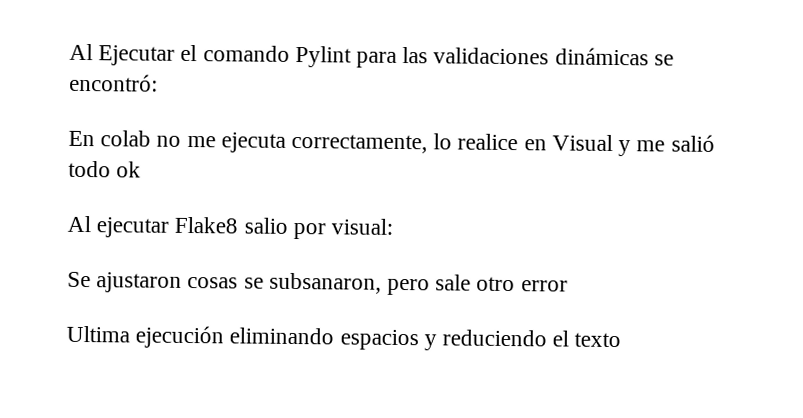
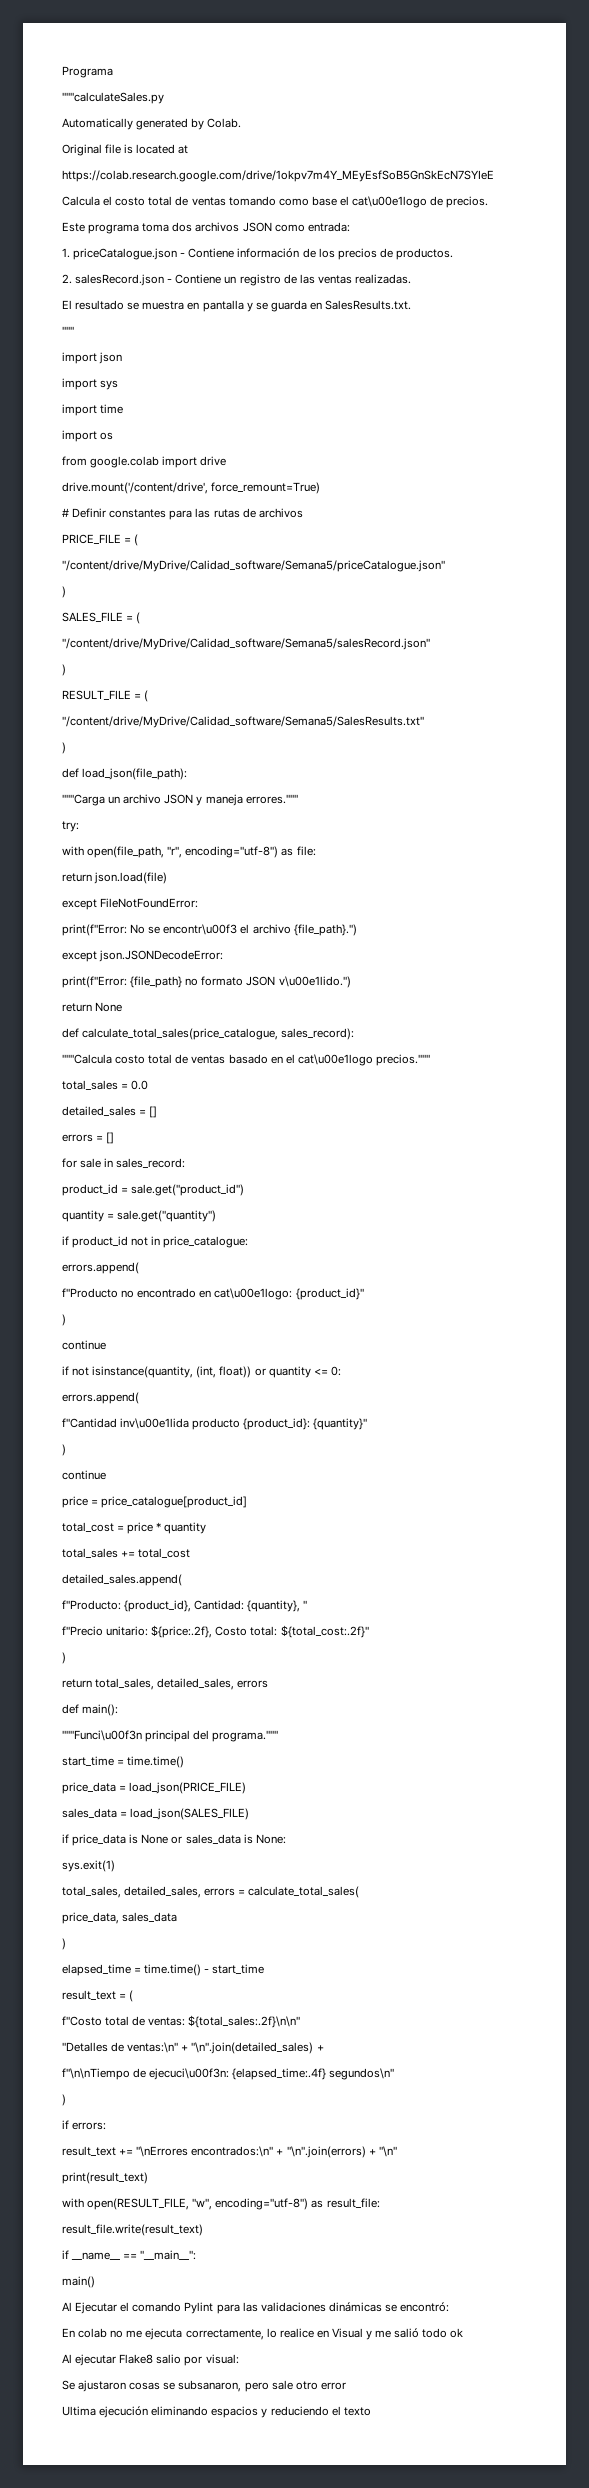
+ Programa
+ """calculateSales.py
+ Automatically generated by Colab.
+ Original file is located at
+ https://colab.research.google.com/drive/1okpv7m4Y_MEyEsfSoB5GnSkEcN7SYIeE
+ Calcula el costo total de ventas tomando como base el cat\u00e1logo de precios.
+ Este programa toma dos archivos JSON como entrada:
+ 1. priceCatalogue.json - Contiene información de los precios de productos.
+ 2. salesRecord.json - Contiene un registro de las ventas realizadas.
+ El resultado se muestra en pantalla y se guarda en SalesResults.txt.
+ """
+ import json
+ import sys
+ import time
+ import os
+ from google.colab import drive
+ drive.mount('/content/drive', force_remount=True)
+ # Definir constantes para las rutas de archivos
+ PRICE_FILE = (
+ "/content/drive/MyDrive/Calidad_software/Semana5/priceCatalogue.json"
+ )
+ SALES_FILE = (
+ "/content/drive/MyDrive/Calidad_software/Semana5/salesRecord.json"
+ )
+ RESULT_FILE = (
+ "/content/drive/MyDrive/Calidad_software/Semana5/SalesResults.txt"
+ )
+ def load_json(file_path):
+ """Carga un archivo JSON y maneja errores."""
+ try:
+ with open(file_path, "r", encoding="utf-8") as file:
+ return json.load(file)
+ except FileNotFoundError:
+ print(f"Error: No se encontr\u00f3 el archivo {file_path}.")
+ except json.JSONDecodeError:
+ print(f"Error: {file_path} no formato JSON v\u00e1lido.")
+ return None
+ def calculate_total_sales(price_catalogue, sales_record):
+ """Calcula costo total de ventas basado en el cat\u00e1logo precios."""
+ total_sales = 0.0
+ detailed_sales = []
+ errors = []
+ for sale in sales_record:
+ product_id = sale.get("product_id")
+ quantity = sale.get("quantity")
+ if product_id not in price_catalogue:
+ errors.append(
+ f"Producto no encontrado en cat\u00e1logo: {product_id}"
+ )
+ continue
+ if not isinstance(quantity, (int, float)) or quantity <= 0:
+ errors.append(
+ f"Cantidad inv\u00e1lida producto {product_id}: {quantity}"
+ )
+ continue
+ price = price_catalogue[product_id]
+ total_cost = price * quantity
+ total_sales += total_cost
+ detailed_sales.append(
+ f"Producto: {product_id}, Cantidad: {quantity}, "
+ f"Precio unitario: ${price:.2f}, Costo total: ${total_cost:.2f}"
+ )
+ return total_sales, detailed_sales, errors
+ def main():
+ """Funci\u00f3n principal del programa."""
+ start_time = time.time()
+ price_data = load_json(PRICE_FILE)
+ sales_data = load_json(SALES_FILE)
+ if price_data is None or sales_data is None:
+ sys.exit(1)
+ total_sales, detailed_sales, errors = calculate_total_sales(
+ price_data, sales_data
+ )
+ elapsed_time = time.time() - start_time
+ result_text = (
+ f"Costo total de ventas: ${total_sales:.2f}\n\n"
+ "Detalles de ventas:\n" + "\n".join(detailed_sales) +
+ f"\n\nTiempo de ejecuci\u00f3n: {elapsed_time:.4f} segundos\n"
+ )
+ if errors:
+ result_text += "\nErrores encontrados:\n" + "\n".join(errors) + "\n"
+ print(result_text)
+ with open(RESULT_FILE, "w", encoding="utf-8") as result_file:
+ result_file.write(result_text)
+ if __name__ == "__main__":
+ main()

